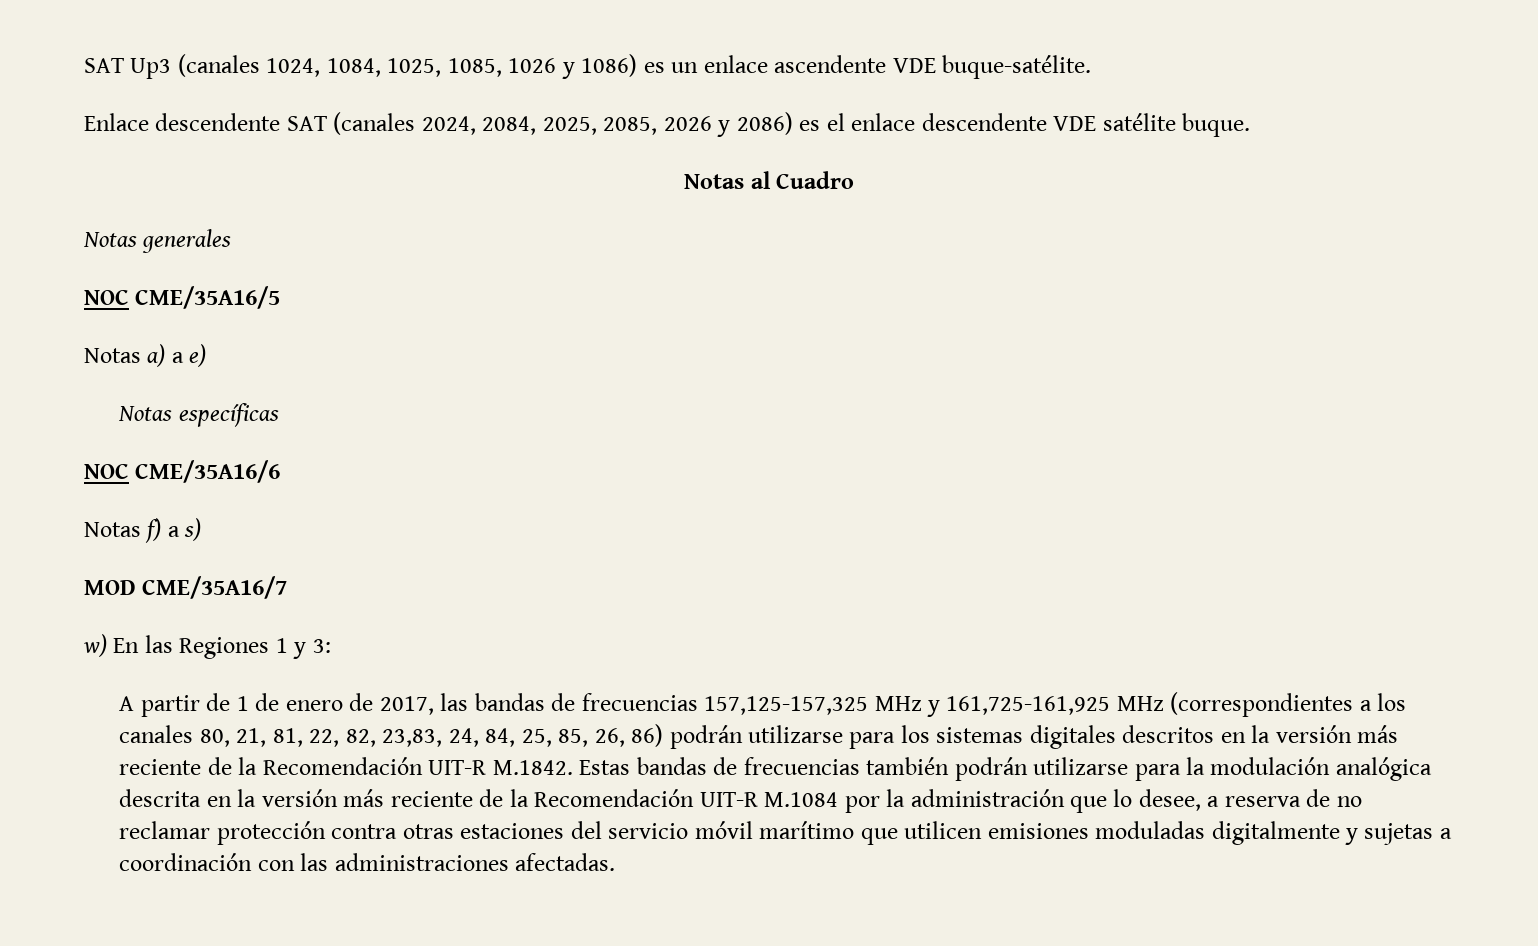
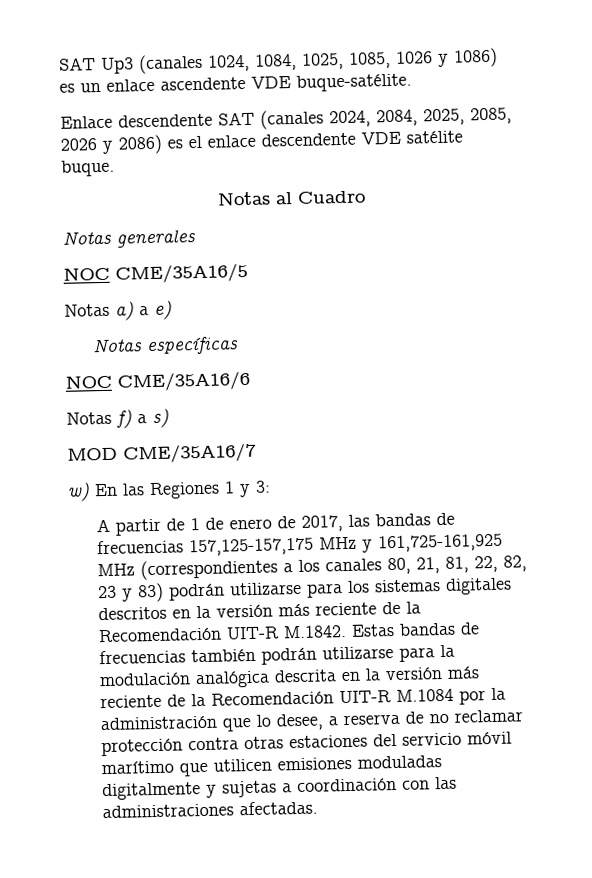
- A partir de 1 de enero de 2017, las bandas de frecuencias 157,125-157,325 MHz y 161,725-161,925 MHz (correspondientes a los canales 80, 21, 81, 22, 82, 23,83, 24, 84, 25, 85, 26, 86) podrán utilizarse para los sistemas digitales descritos en la versión más reciente de la Recomendación UIT-R M.1842. Estas bandas de frecuencias también podrán utilizarse para la modulación analógica descrita en la versión más reciente de la Recomendación UIT-R M.1084 por la administración que lo desee, a reserva de no reclamar protección contra otras estaciones del servicio móvil marítimo que utilicen emisiones moduladas digitalmente y sujetas a coordinación con las administraciones afectadas.
+ A partir de 1 de enero de 2017, las bandas de frecuencias 157,125-157,175 MHz y 161,725-161,925 MHz (correspondientes a los canales 80, 21, 81, 22, 82, 23 y 83) podrán utilizarse para los sistemas digitales descritos en la versión más reciente de la Recomendación UIT-R M.1842. Estas bandas de frecuencias también podrán utilizarse para la modulación analógica descrita en la versión más reciente de la Recomendación UIT-R M.1084 por la administración que lo desee, a reserva de no reclamar protección contra otras estaciones del servicio móvil marítimo que utilicen emisiones moduladas digitalmente y sujetas a coordinación con las administraciones afectadas.

